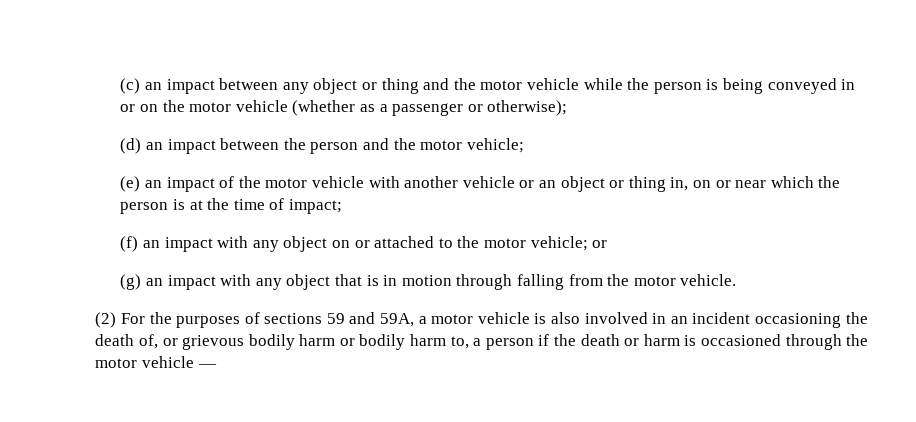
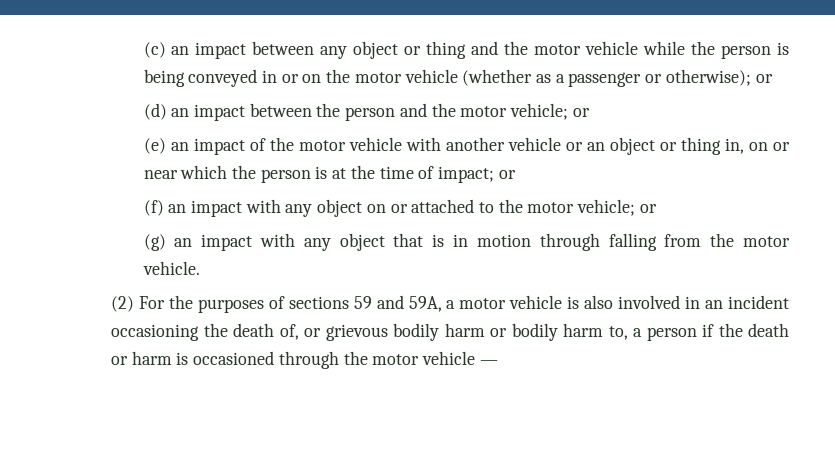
- (c) an impact between any object or thing and the motor vehicle while the person is being conveyed in or on the motor vehicle (whether as a passenger or otherwise);
+ (c) an impact between any object or thing and the motor vehicle while the person is being conveyed in or on the motor vehicle (whether as a passenger or otherwise); or
- (d) an impact between the person and the motor vehicle;
+ (d) an impact between the person and the motor vehicle; or
- (e) an impact of the motor vehicle with another vehicle or an object or thing in, on or near which the person is at the time of impact;
+ (e) an impact of the motor vehicle with another vehicle or an object or thing in, on or near which the person is at the time of impact; or

